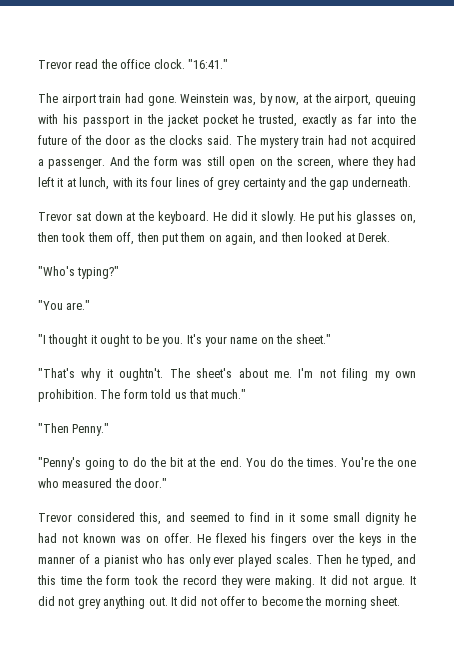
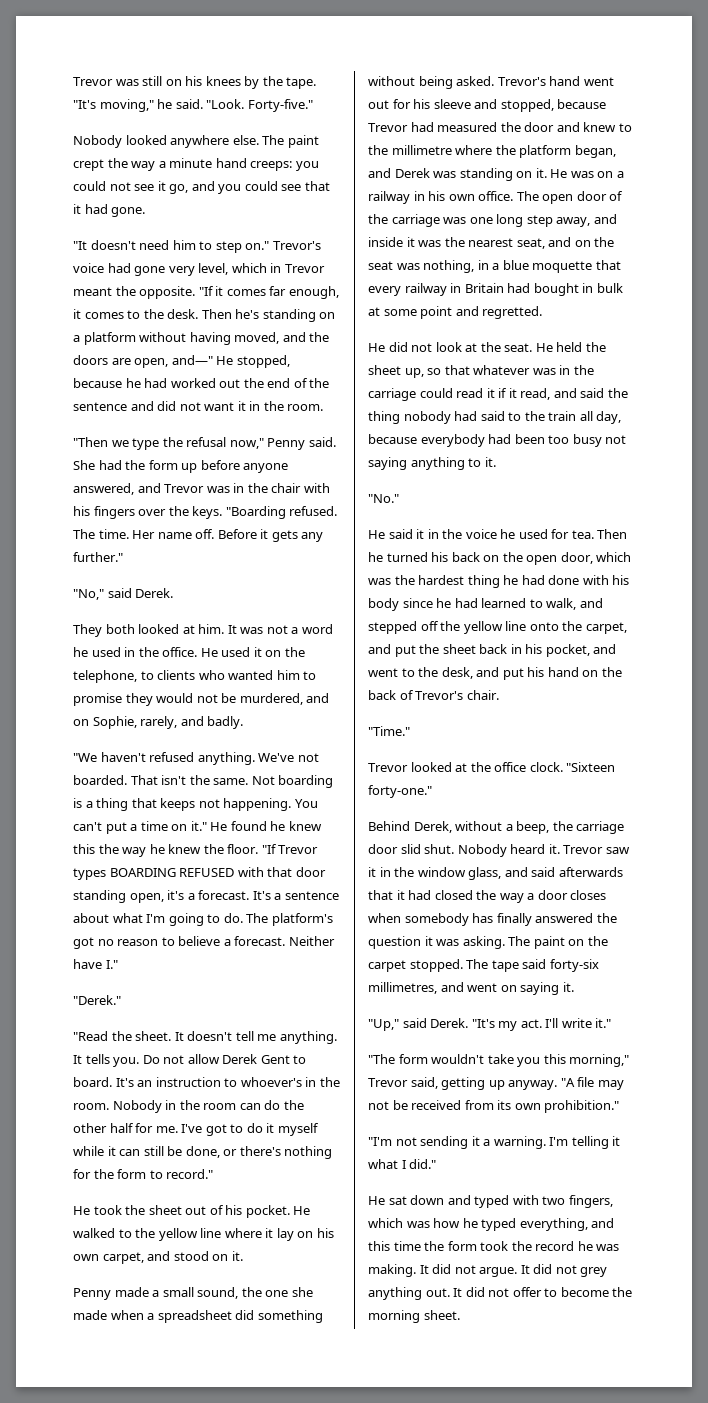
- Trevor read the office clock. "16:41."
- The airport train had gone. Weinstein was, by now, at the airport, queuing with his passport in the jacket pocket he trusted, exactly as far into the future of the door as the clocks said. The mystery train had not acquired a passenger. And the form was still open on the screen, where they had left it at lunch, with its four lines of grey certainty and the gap underneath.
- Trevor sat down at the keyboard. He did it slowly. He put his glasses on, then took them off, then put them on again, and then looked at Derek.
- "Who's typing?"
- "You are."
- "I thought it ought to be you. It's your name on the sheet."
- "That's why it oughtn't. The sheet's about me. I'm not filing my own prohibition. The form told us that much."
- "Then Penny."
- "Penny's going to do the bit at the end. You do the times. You're the one who measured the door."
- Trevor considered this, and seemed to find in it some small dignity he had not known was on offer. He flexed his fingers over the keys in the manner of a pianist who has only ever played scales. Then he typed, and this time the form took the record they were making.
+ Trevor was still on his knees by the tape. "It's moving," he said. "Look. Forty-five."
+ Nobody looked anywhere else. The paint crept the way a minute hand creeps: you could not see it go, and you could see that it had gone.
+ "It doesn't need him to step on." Trevor's voice had gone very level, which in Trevor meant the opposite. "If it comes far enough, it comes to the desk. Then he's standing on a platform without having moved, and the doors are open, and—" He stopped, because he had worked out the end of the sentence and did not want it in the room.
+ "Then we type the refusal now," Penny said. She had the form up before anyone answered, and Trevor was in the chair with his fingers over the keys. "Boarding refused. The time. Her name off. Before it gets any further."
+ "No," said Derek.
+ They both looked at him. It was not a word he used in the office. He used it on the telephone, to clients who wanted him to promise they would not be murdered, and on Sophie, rarely, and badly.
+ "We haven't refused anything. We've not boarded. That isn't the same. Not boarding is a thing that keeps not happening. You can't put a time on it." He found he knew this the way he knew the floor. "If Trevor types BOARDING REFUSED with that door standing open, it's a forecast. It's a sentence about what I'm going to do. The platform's got no reason to believe a forecast. Neither have I."
+ "Derek."
+ "Read the sheet. It doesn't tell me anything. It tells you. Do not allow Derek Gent to board. It's an instruction to whoever's in the room. Nobody in the room can do the other half for me. I've got to do it myself while it can still be done, or there's nothing for the form to record."
+ He took the sheet out of his pocket. He walked to the yellow line where it lay on his own carpet, and stood on it.
+ Penny made a small sound, the one she made when a spreadsheet did something without being asked. Trevor's hand went out for his sleeve and stopped, because Trevor had measured the door and knew to the millimetre where the platform began, and Derek was standing on it. He was on a railway in his own office. The open door of the carriage was one long step away, and inside it was the nearest seat, and on the seat was nothing, in a blue moquette that every railway in Britain had bought in bulk at some point and regretted.
+ He did not look at the seat. He held the sheet up, so that whatever was in the carriage could read it if it read, and said the thing nobody had said to the train all day, because everybody had been too busy not saying anything to it.
+ "No."
+ He said it in the voice he used for tea. Then he turned his back on the open door, which was the hardest thing he had done with his body since he had learned to walk, and stepped off the yellow line onto the carpet, and put the sheet back in his pocket, and went to the desk, and put his hand on the back of Trevor's chair.
+ "Time."
+ Trevor looked at the office clock. "Sixteen forty-one."
+ Behind Derek, without a beep, the carriage door slid shut. Nobody heard it. Trevor saw it in the window glass, and said afterwards that it had closed the way a door closes when somebody has finally answered the question it was asking. The paint on the carpet stopped. The tape said forty-six millimetres, and went on saying it.
+ "Up," said Derek. "It's my act. I'll write it."
+ "The form wouldn't take you this morning," Trevor said, getting up anyway. "A file may not be received from its own prohibition."
+ "I'm not sending it a warning. I'm telling it what I did."
+ He sat down and typed with two fingers, which was how he typed everything, and this time the form took the record he was making.

